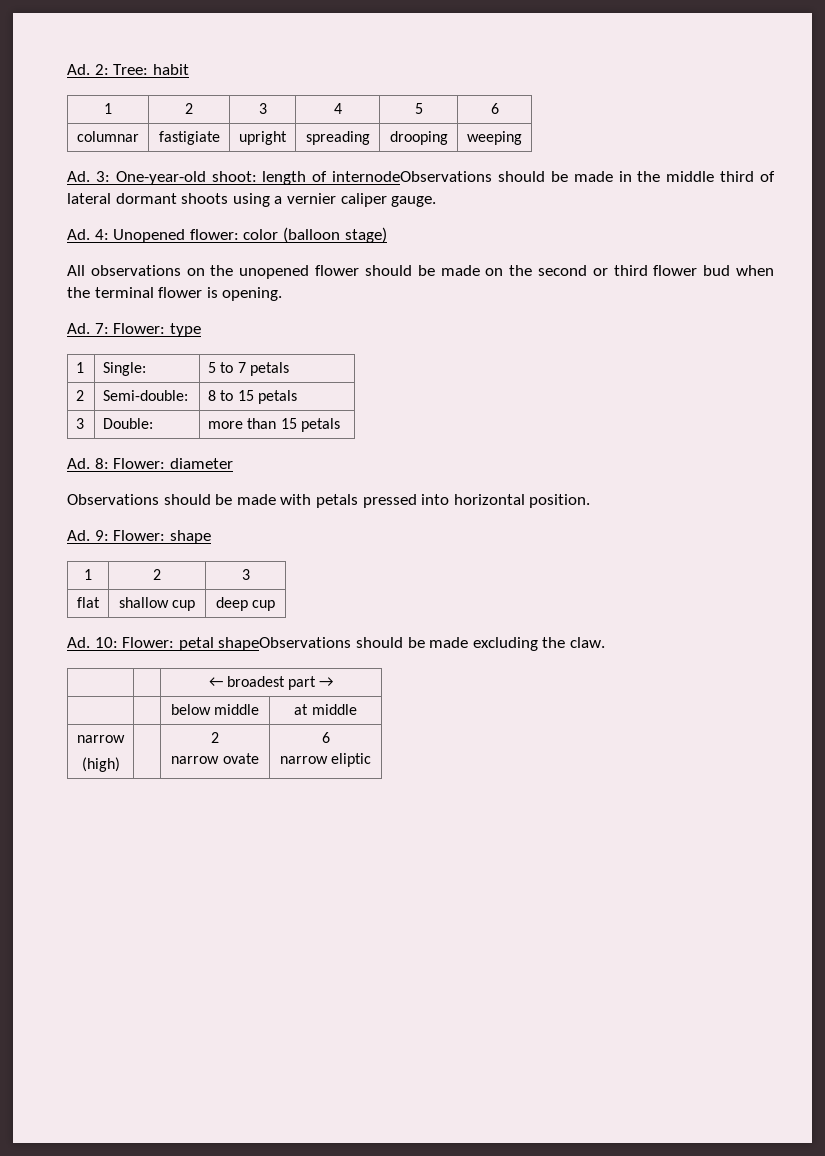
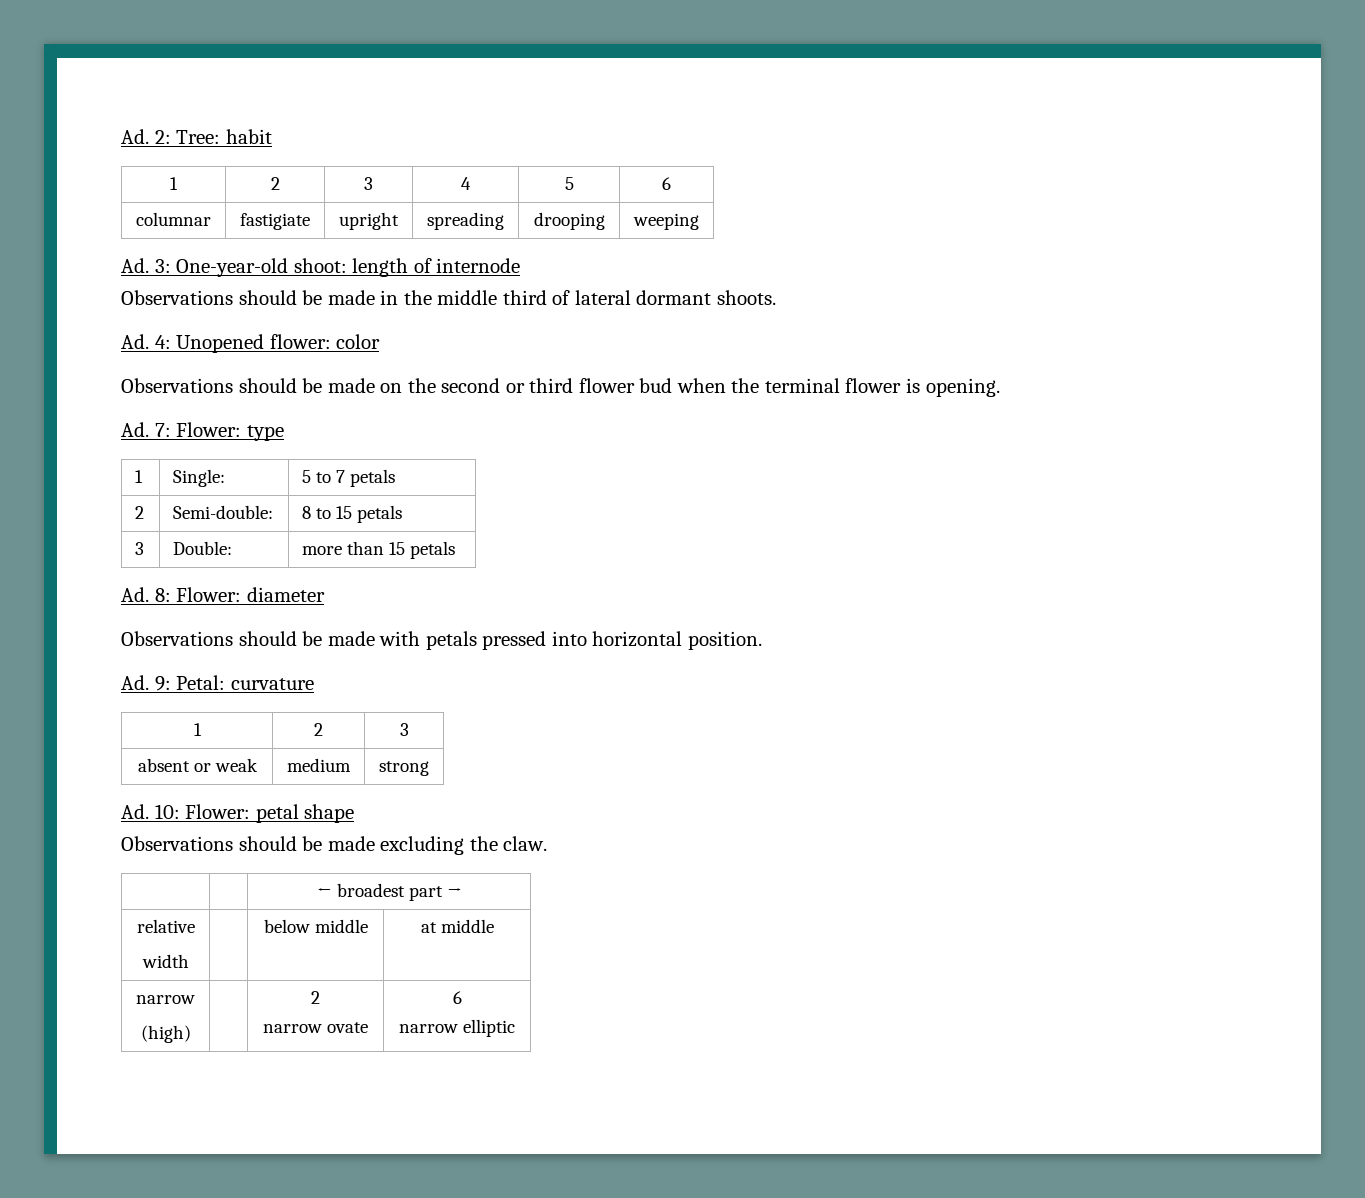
- Ad. 3: One-year-old shoot: length of internodeObservations should be made in the middle third of lateral dormant shoots using a vernier caliper gauge.
+ Ad. 3: One-year-old shoot: length of internode
+ Observations should be made in the middle third of lateral dormant shoots.
- Ad. 4: Unopened flower: color (balloon stage)
- All observations on the unopened flower should be made on the second or third flower bud when the terminal flower is opening.
+ Ad. 4: Unopened flower: color
+ Observations should be made on the second or third flower bud when the terminal flower is opening.
- Ad. 9: Flower: shape
+ Ad. 9: Petal: curvature
- flat | shallow cup | deep cup
+ absent or weak | medium | strong
- Ad. 10: Flower: petal shapeObservations should be made excluding the claw.
+ Ad. 10: Flower: petal shape
+ Observations should be made excluding the claw.
- | | below middle | at middle
+ relative
+ width | | below middle | at middle
  narrow
  (high) | | 2
  narrow ovate | 6
- narrow eliptic
+ narrow elliptic

